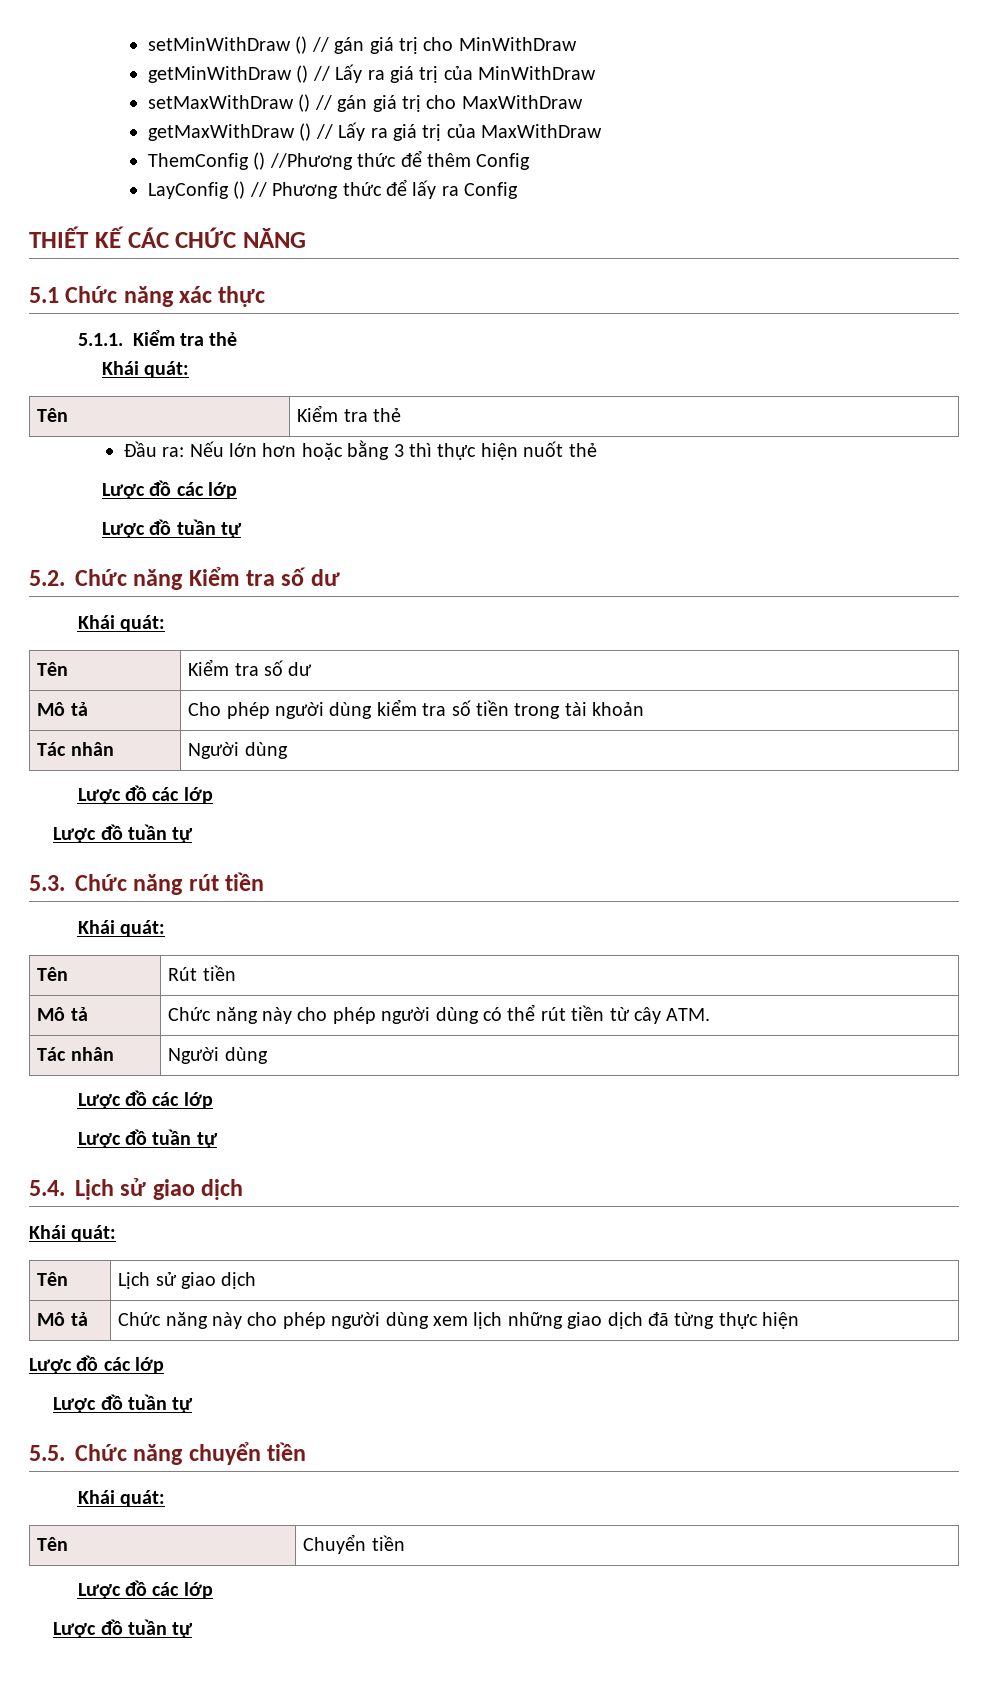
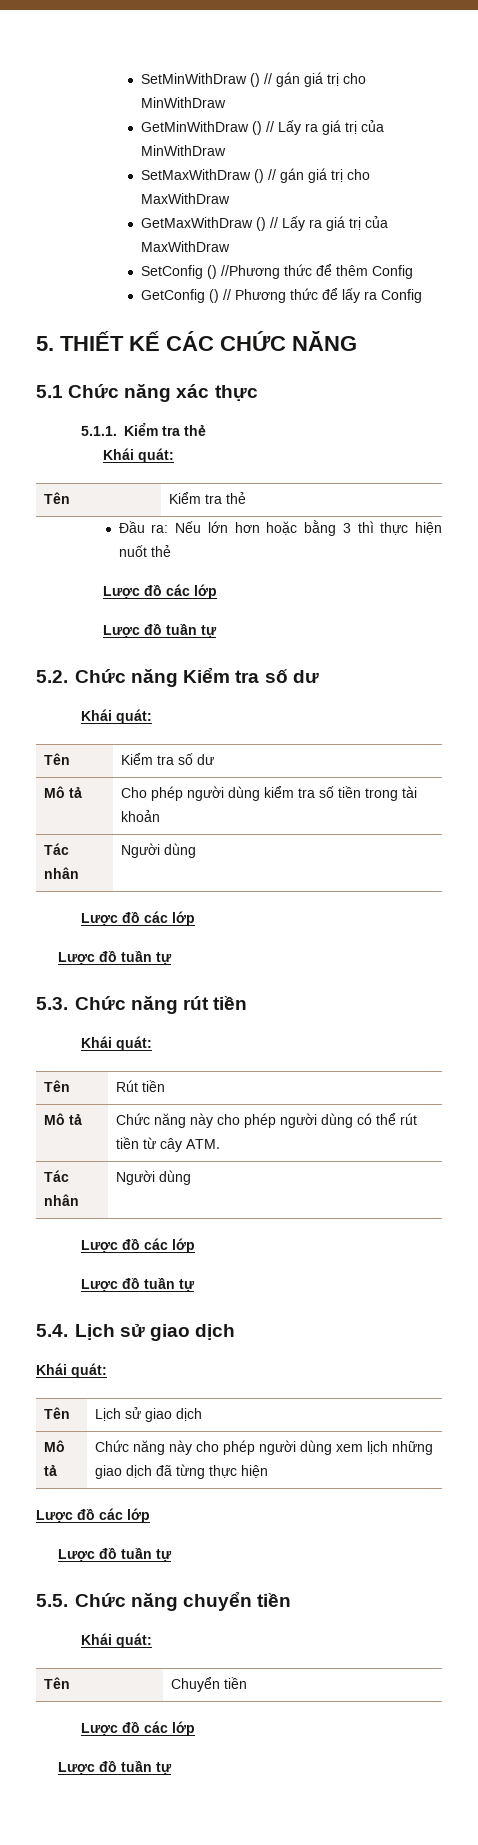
- setMinWithDraw () // gán giá trị cho MinWithDraw
+ SetMinWithDraw () // gán giá trị cho MinWithDraw
- getMinWithDraw () // Lấy ra giá trị của MinWithDraw
+ GetMinWithDraw () // Lấy ra giá trị của MinWithDraw
- setMaxWithDraw () // gán giá trị cho MaxWithDraw
+ SetMaxWithDraw () // gán giá trị cho MaxWithDraw
- getMaxWithDraw () // Lấy ra giá trị của MaxWithDraw
+ GetMaxWithDraw () // Lấy ra giá trị của MaxWithDraw
- ThemConfig () //Phương thức để thêm Config
+ SetConfig () //Phương thức để thêm Config
- LayConfig () // Phương thức để lấy ra Config
+ GetConfig () // Phương thức để lấy ra Config
- THIẾT KẾ CÁC CHỨC NĂNG
+ 5. THIẾT KẾ CÁC CHỨC NĂNG

